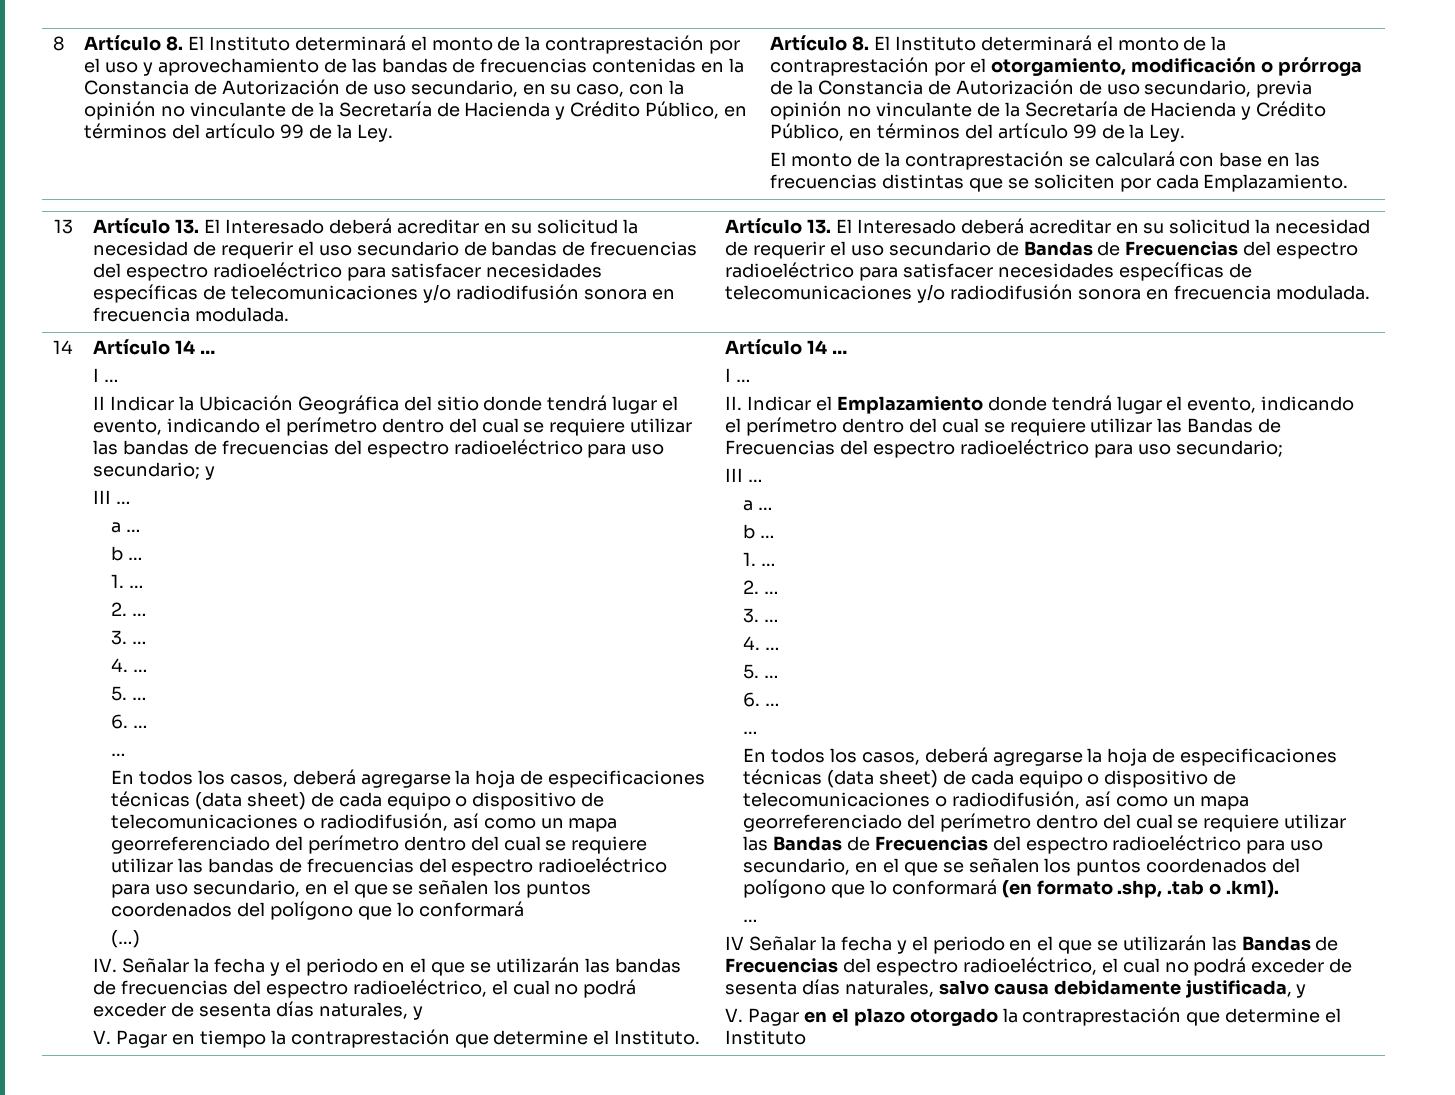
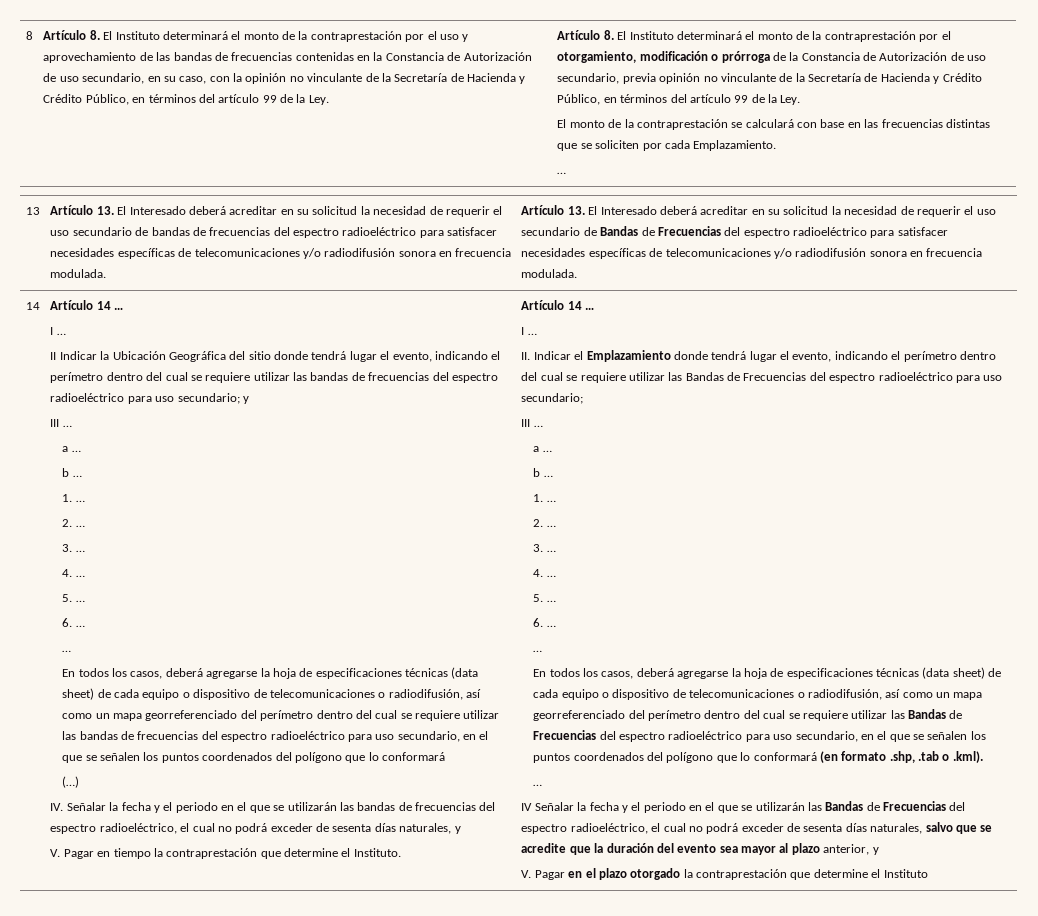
  El monto de la contraprestación se calculará con base en las frecuencias distintas que se soliciten por cada Emplazamiento.
+ …
- IV Señalar la fecha y el periodo en el que se utilizarán las Bandas de Frecuencias del espectro radioeléctrico, el cual no podrá exceder de sesenta días naturales, salvo causa debidamente justificada, y
+ IV Señalar la fecha y el periodo en el que se utilizarán las Bandas de Frecuencias del espectro radioeléctrico, el cual no podrá exceder de sesenta días naturales, salvo que se acredite que la duración del evento sea mayor al plazo anterior, y

